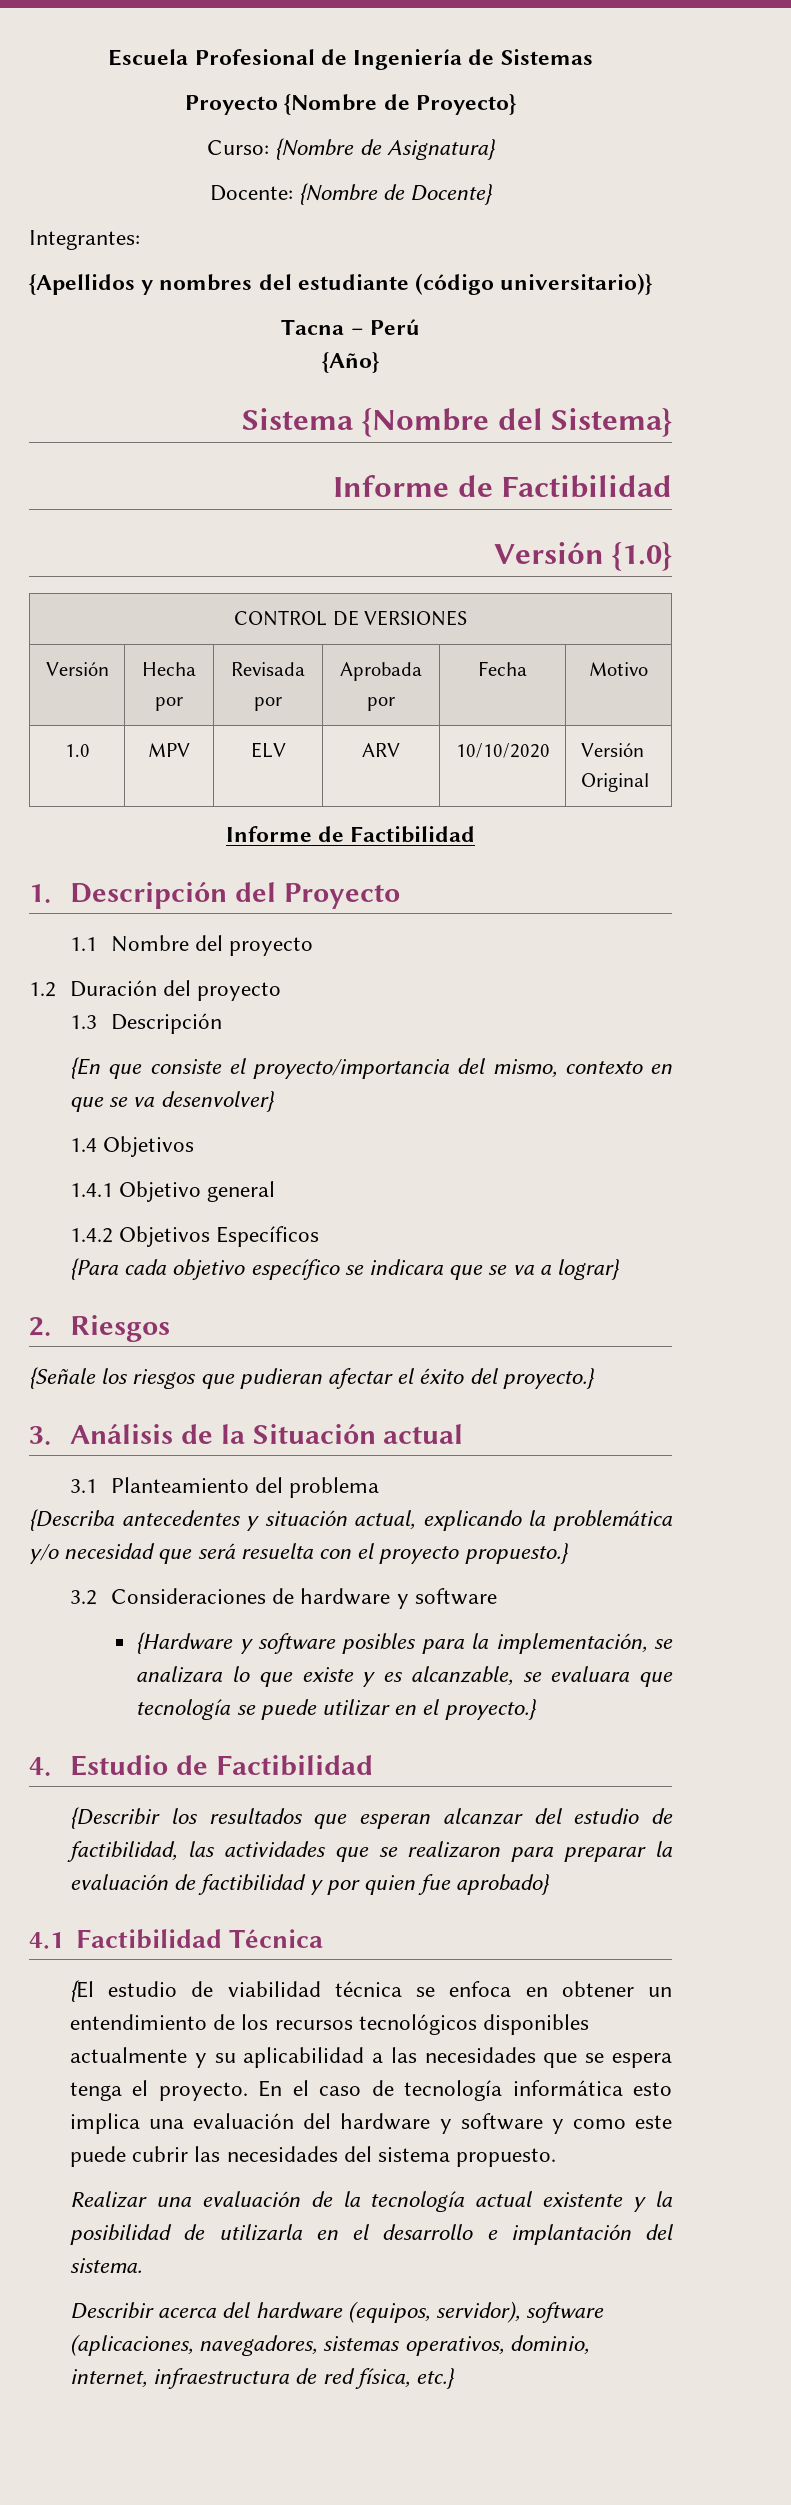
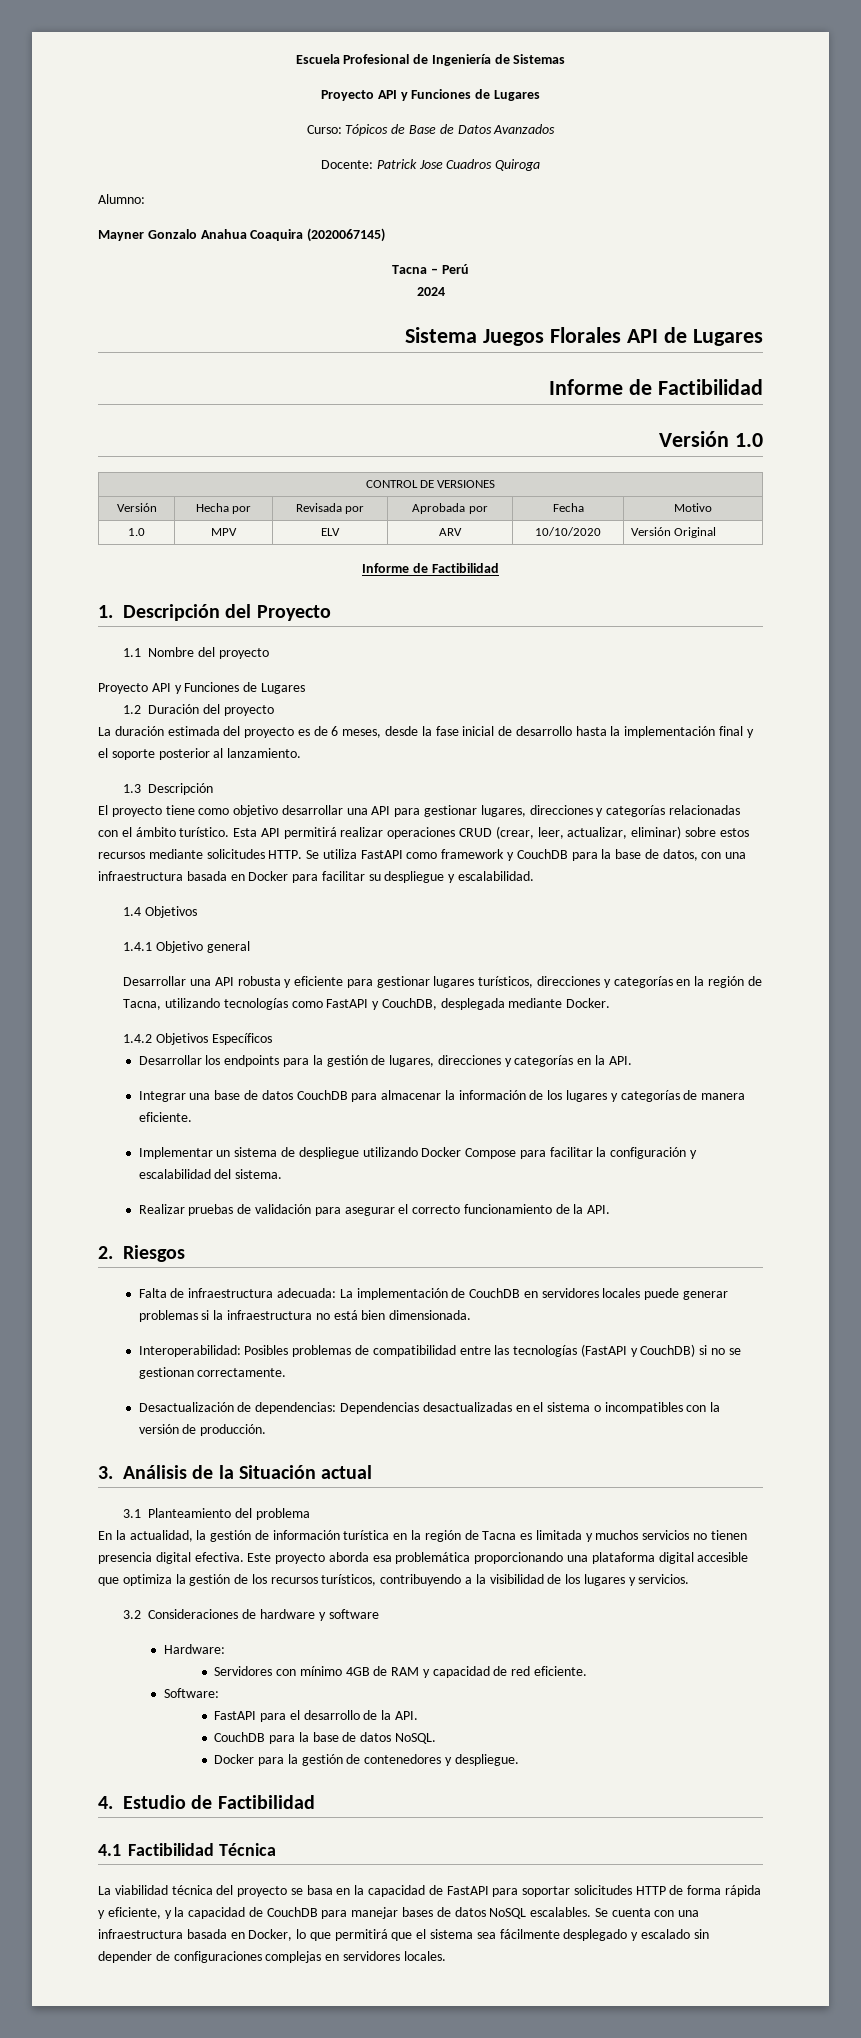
  Escuela Profesional de Ingeniería de Sistemas
- Proyecto {Nombre de Proyecto}
- Curso: {Nombre de Asignatura}
- Docente: {Nombre de Docente}
- Integrantes:
- {Apellidos y nombres del estudiante (código universitario)}
+ Proyecto API y Funciones de Lugares
+ Curso: Tópicos de Base de Datos Avanzados
+ Docente: Patrick Jose Cuadros Quiroga
+ Alumno:
+ Mayner Gonzalo Anahua Coaquira (2020067145)
- {Año}
+ 2024
- Sistema {Nombre del Sistema}
+ Sistema Juegos Florales API de Lugares
- Versión {1.0}
+ Versión 1.0
  1.1 Nombre del proyecto
+ Proyecto API y Funciones de Lugares
  1.2 Duración del proyecto
+ La duración estimada del proyecto es de 6 meses, desde la fase inicial de desarrollo hasta la implementación final y el soporte posterior al lanzamiento.
  1.3 Descripción
- {En que consiste el proyecto/importancia del mismo, contexto en que se va desenvolver}
+ El proyecto tiene como objetivo desarrollar una API para gestionar lugares, direcciones y categorías relacionadas con el ámbito turístico. Esta API permitirá realizar operaciones CRUD (crear, leer, actualizar, eliminar) sobre estos recursos mediante solicitudes HTTP. Se utiliza FastAPI como framework y CouchDB para la base de datos, con una infraestructura basada en Docker para facilitar su despliegue y escalabilidad.
+ Desarrollar una API robusta y eficiente para gestionar lugares turísticos, direcciones y categorías en la región de Tacna, utilizando tecnologías como FastAPI y CouchDB, desplegada mediante Docker.
  1.4.2 Objetivos Específicos
- {Para cada objetivo específico se indicara que se va a lograr}
+ Desarrollar los endpoints para la gestión de lugares, direcciones y categorías en la API.
+ Integrar una base de datos CouchDB para almacenar la información de los lugares y categorías de manera eficiente.
+ Implementar un sistema de despliegue utilizando Docker Compose para facilitar la configuración y escalabilidad del sistema.
+ Realizar pruebas de validación para asegurar el correcto funcionamiento de la API.
  2. Riesgos
- {Señale los riesgos que pudieran afectar el éxito del proyecto.}
+ Falta de infraestructura adecuada: La implementación de CouchDB en servidores locales puede generar problemas si la infraestructura no está bien dimensionada.
+ Interoperabilidad: Posibles problemas de compatibilidad entre las tecnologías (FastAPI y CouchDB) si no se gestionan correctamente.
+ Desactualización de dependencias: Dependencias desactualizadas en el sistema o incompatibles con la versión de producción.
- {Describa antecedentes y situación actual, explicando la problemática y/o necesidad que será resuelta con el proyecto propuesto.}
+ En la actualidad, la gestión de información turística en la región de Tacna es limitada y muchos servicios no tienen presencia digital efectiva. Este proyecto aborda esa problemática proporcionando una plataforma digital accesible que optimiza la gestión de los recursos turísticos, contribuyendo a la visibilidad de los lugares y servicios.
- {Hardware y software posibles para la implementación, se analizara lo que existe y es alcanzable, se evaluara que tecnología se puede utilizar en el proyecto.}
+ Hardware:
+ Servidores con mínimo 4GB de RAM y capacidad de red eficiente.
+ Software:
+ FastAPI para el desarrollo de la API.
+ CouchDB para la base de datos NoSQL.
+ Docker para la gestión de contenedores y despliegue.
  4. Estudio de Factibilidad
- {Describir los resultados que esperan alcanzar del estudio de factibilidad, las actividades que se realizaron para preparar la evaluación de factibilidad y por quien fue aprobado}
  4.1 Factibilidad Técnica
- {El estudio de viabilidad técnica se enfoca en obtener un entendimiento de los recursos tecnológicos disponibles actualmente y su aplicabilidad a las necesidades que se espera tenga el proyecto. En el caso de tecnología informática esto implica una evaluación del hardware y software y como este puede cubrir las necesidades del sistema propuesto.
- Realizar una evaluación de la tecnología actual existente y la posibilidad de utilizarla en el desarrollo e implantación del sistema.
- Describir acerca del hardware (equipos, servidor), software (aplicaciones, navegadores, sistemas operativos, dominio, internet, infraestructura de red física, etc.}
+ La viabilidad técnica del proyecto se basa en la capacidad de FastAPI para soportar solicitudes HTTP de forma rápida y eficiente, y la capacidad de CouchDB para manejar bases de datos NoSQL escalables. Se cuenta con una infraestructura basada en Docker, lo que permitirá que el sistema sea fácilmente desplegado y escalado sin depender de configuraciones complejas en servidores locales.

